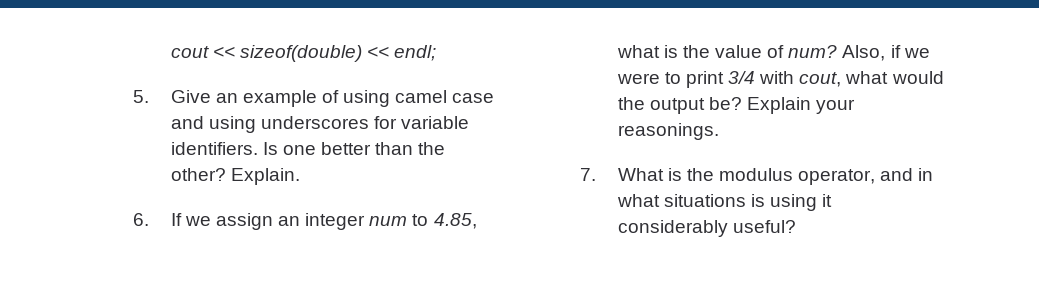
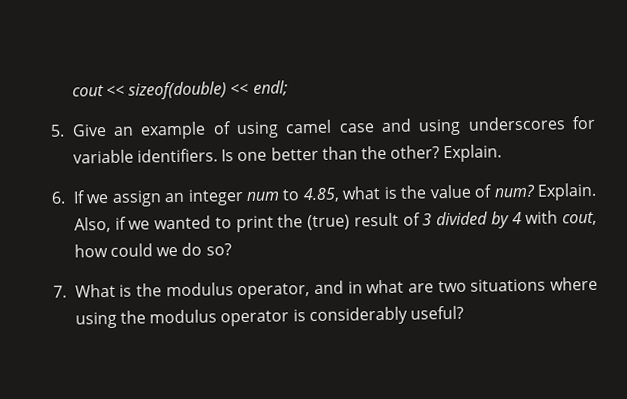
- 6. If we assign an integer num to 4.85, what is the value of num?
+ 6. If we assign an integer num to 4.85, what is the value of num? Explain.
- Also, if we were to print 3/4 with cout, what would the output be? Explain your reasonings.
+ Also, if we wanted to print the (true) result of 3 divided by 4 with cout, how could we do so?
- 7. What is the modulus operator, and in what situations is using it considerably useful?
+ 7. What is the modulus operator, and in what are two situations where using the modulus operator is considerably useful?

